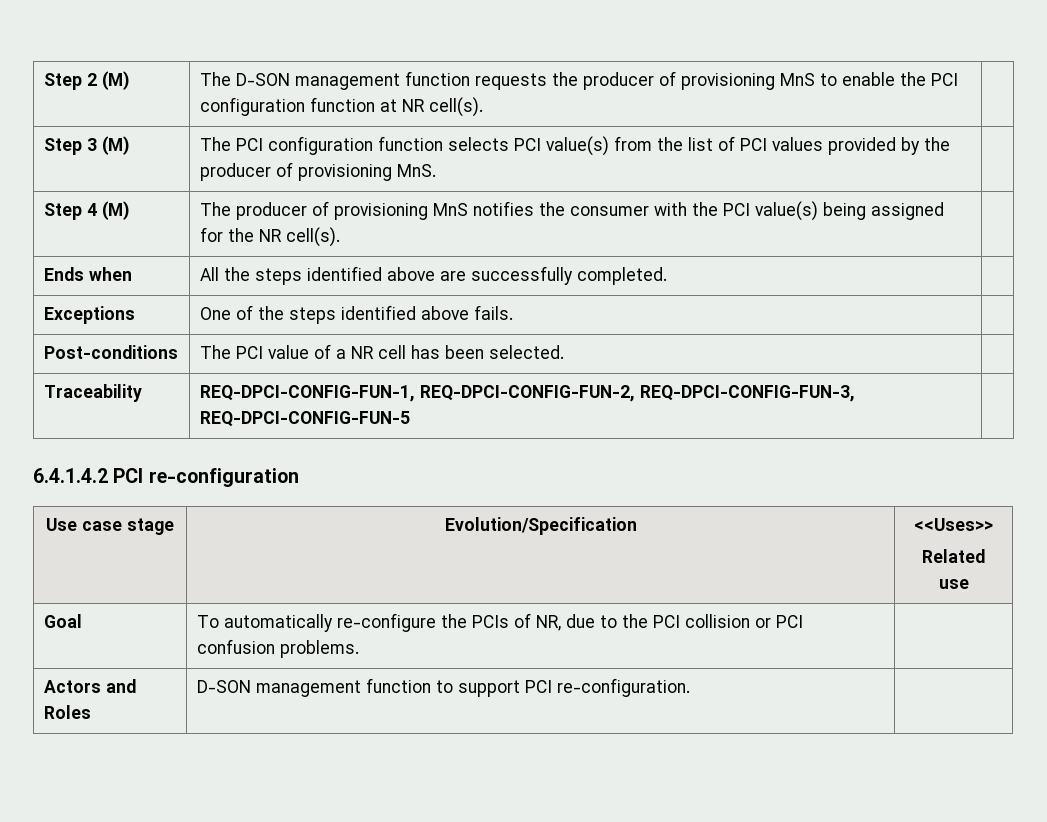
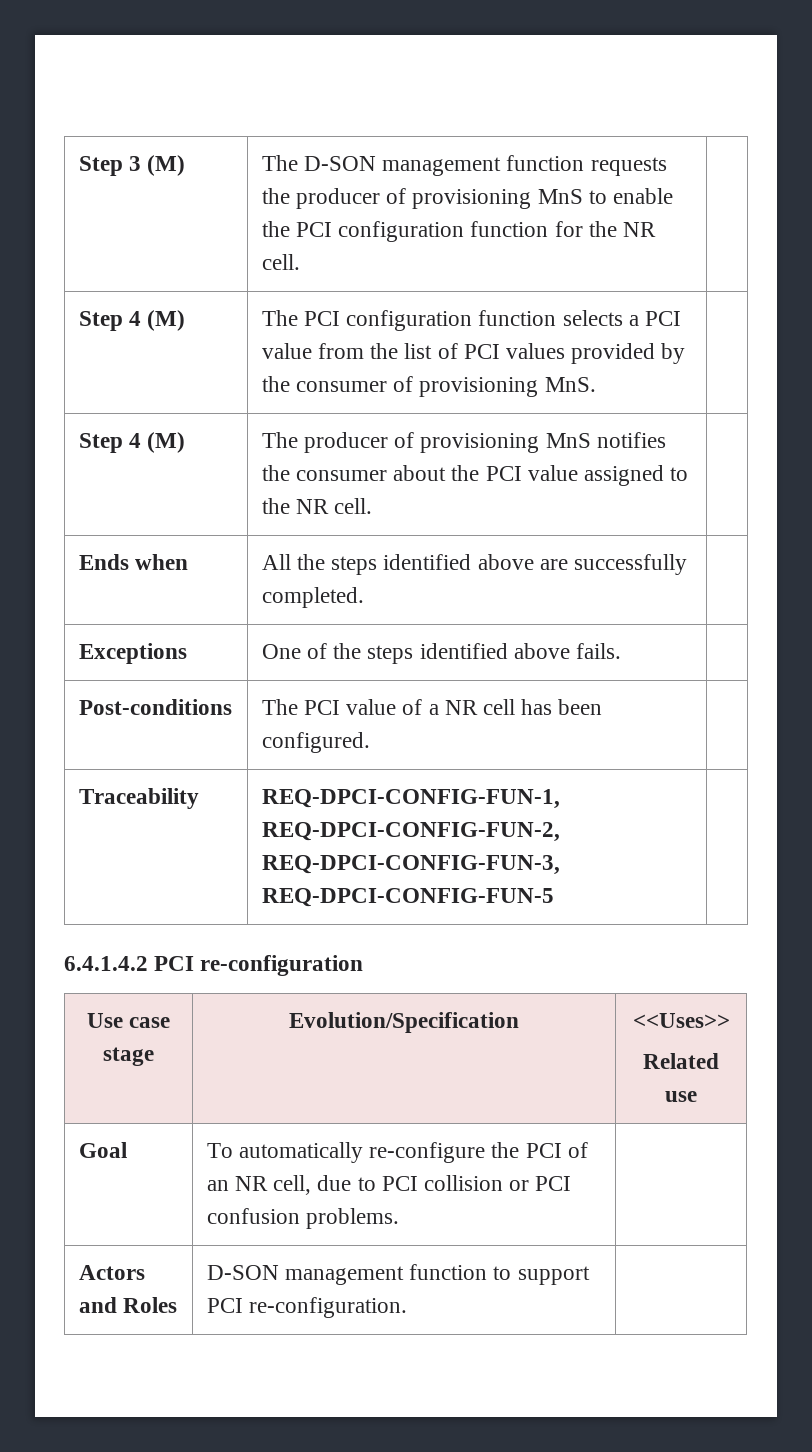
- Step 2 (M) | The D-SON management function requests the producer of provisioning MnS to enable the PCI configuration function at NR cell(s). |
- Step 3 (M) | The PCI configuration function selects PCI value(s) from the list of PCI values provided by the producer of provisioning MnS. |
+ Step 3 (M) | The D-SON management function requests the producer of provisioning MnS to enable the PCI configuration function for the NR cell. |
+ Step 4 (M) | The PCI configuration function selects a PCI value from the list of PCI values provided by the consumer of provisioning MnS. |
- Step 4 (M) | The producer of provisioning MnS notifies the consumer with the PCI value(s) being assigned for the NR cell(s). |
+ Step 4 (M) | The producer of provisioning MnS notifies the consumer about the PCI value assigned to the NR cell. |
- Post-conditions | The PCI value of a NR cell has been selected. |
+ Post-conditions | The PCI value of a NR cell has been configured. |
- Goal | To automatically re-configure the PCIs of NR, due to the PCI collision or PCI confusion problems. |
+ Goal | To automatically re-configure the PCI of an NR cell, due to PCI collision or PCI confusion problems. |

